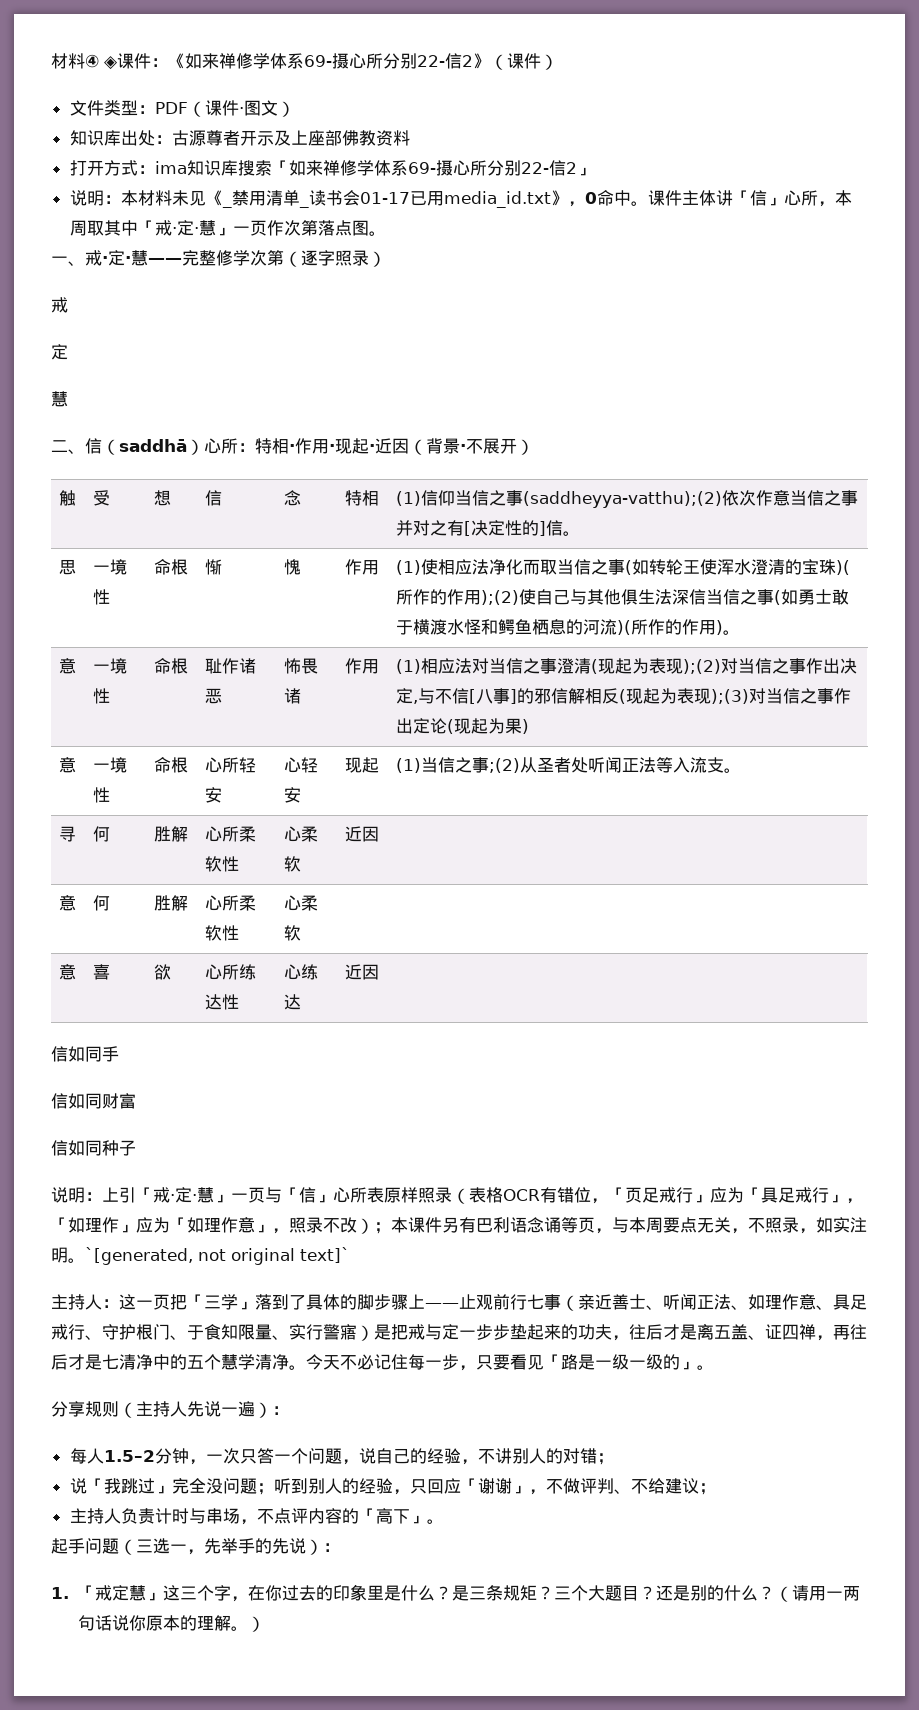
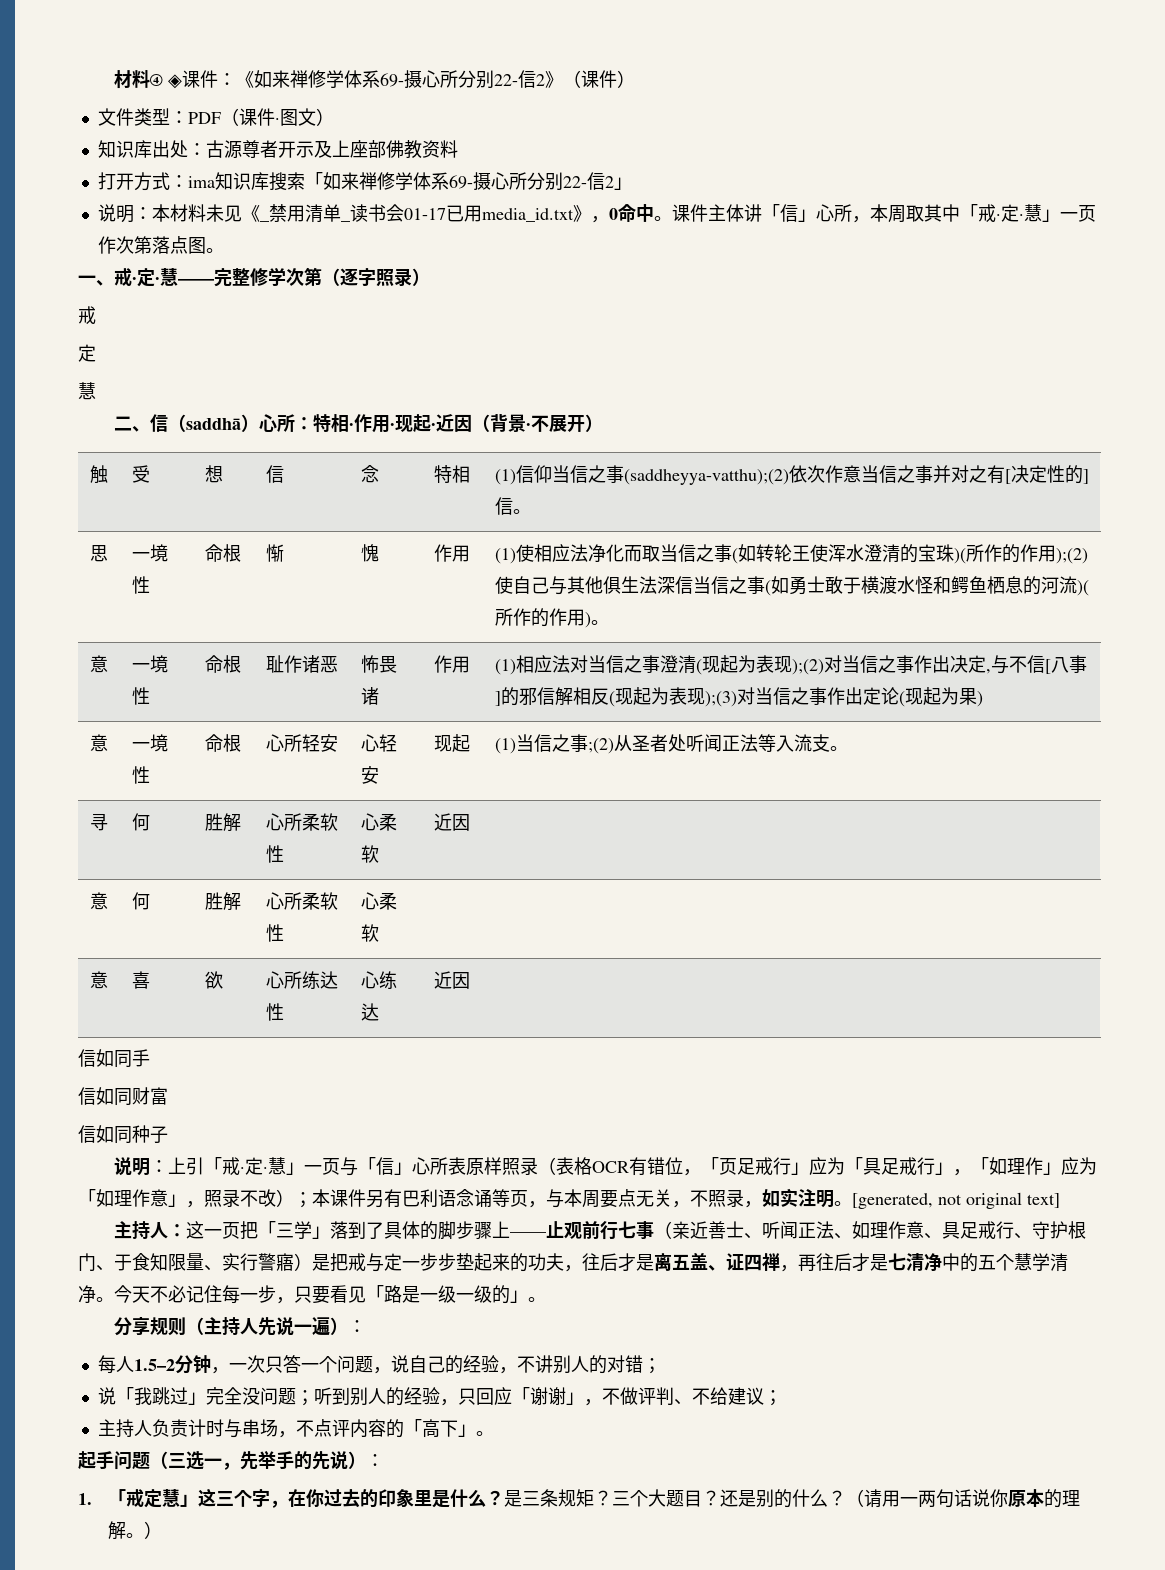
- `[generated, not original text]`
+ [generated, not original text]

